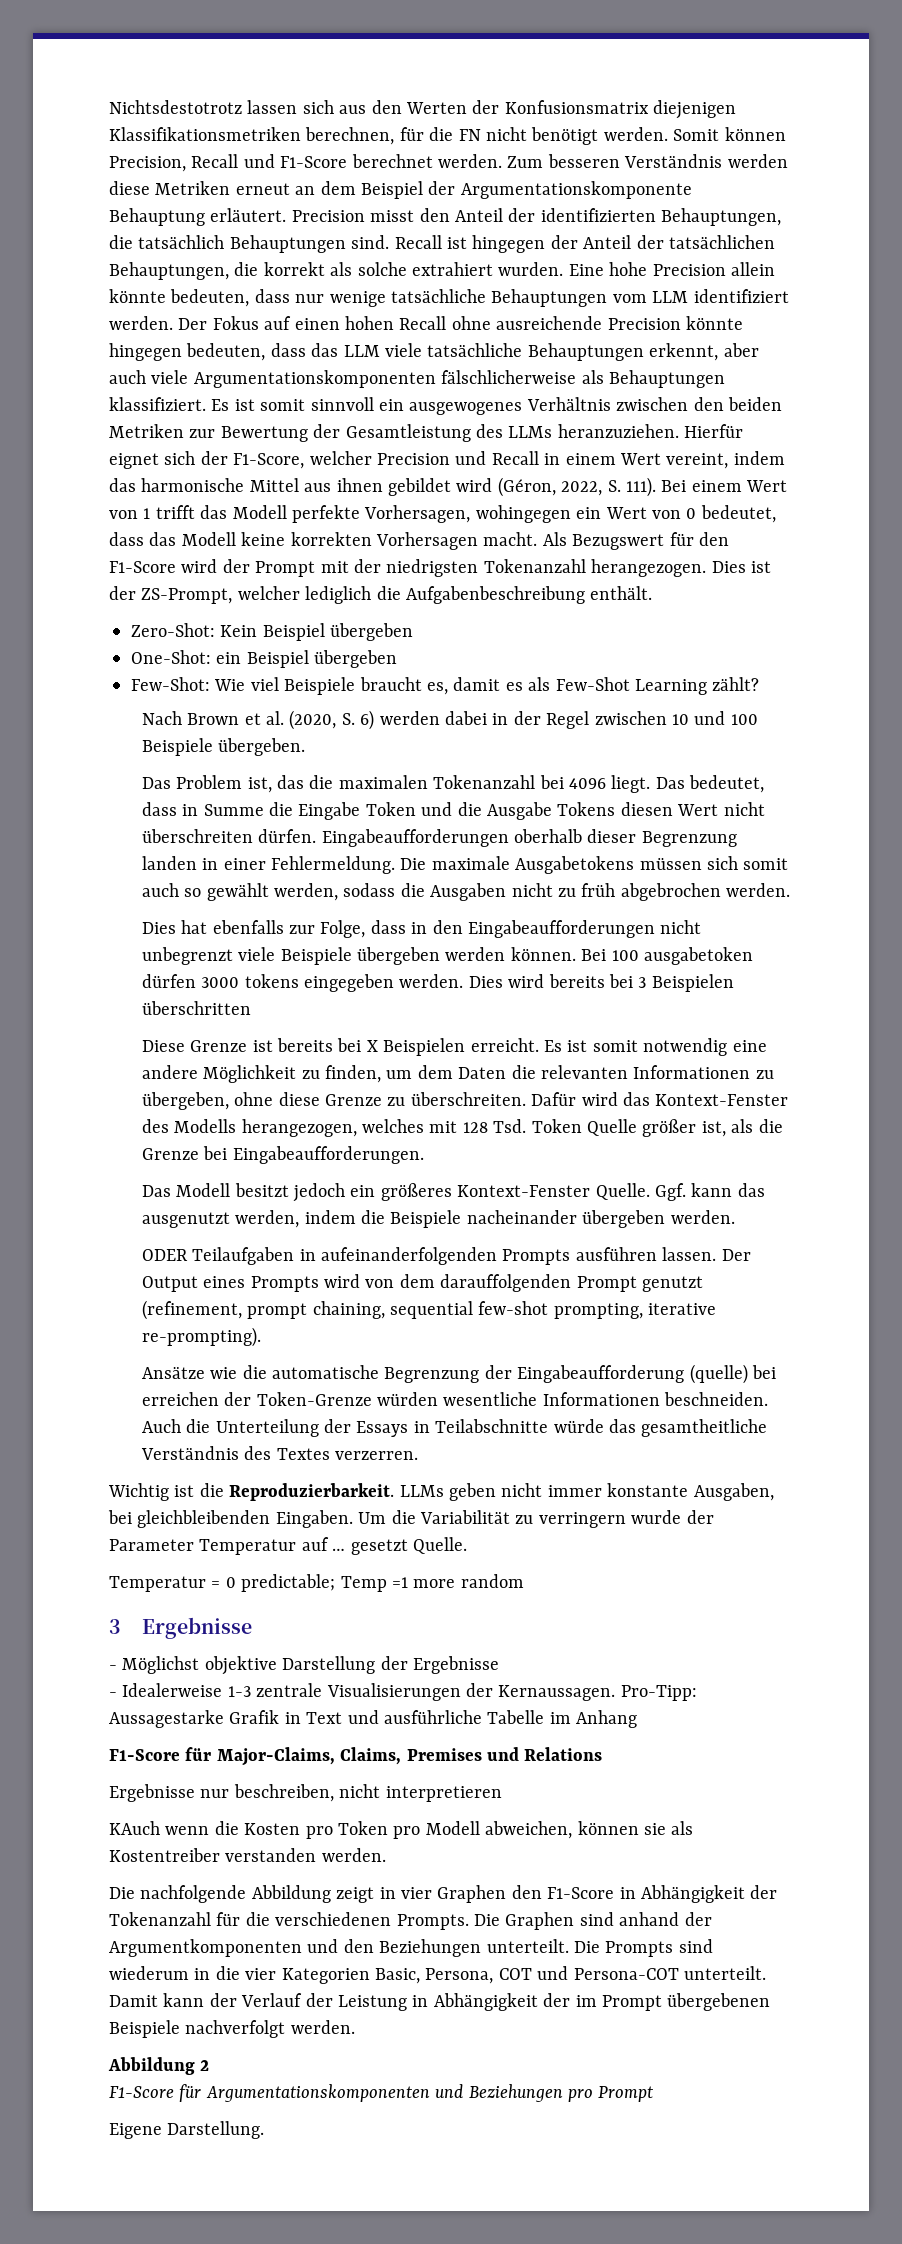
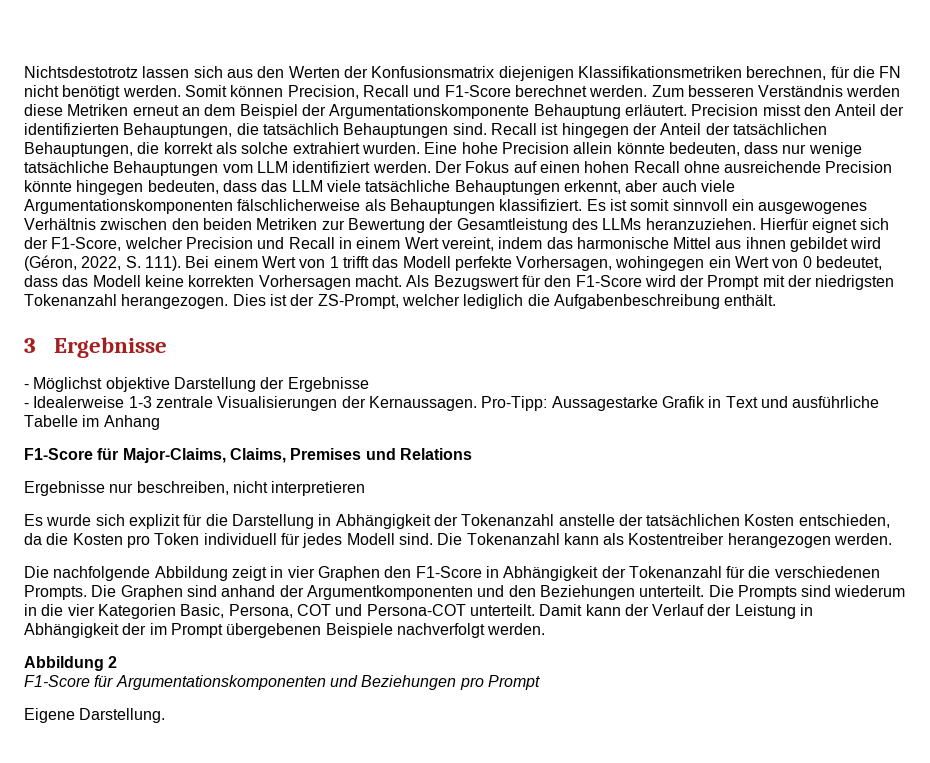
- Zero-Shot: Kein Beispiel übergeben
- One-Shot: ein Beispiel übergeben
- Few-Shot: Wie viel Beispiele braucht es, damit es als Few-Shot Learning zählt?
- Nach Brown et al. (2020, S. 6) werden dabei in der Regel zwischen 10 und 100 Beispiele übergeben.
- Das Problem ist, das die maximalen Tokenanzahl bei 4096 liegt. Das bedeutet, dass in Summe die Eingabe Token und die Ausgabe Tokens diesen Wert nicht überschreiten dürfen. Eingabeaufforderungen oberhalb dieser Begrenzung landen in einer Fehlermeldung. Die maximale Ausgabetokens müssen sich somit auch so gewählt werden, sodass die Ausgaben nicht zu früh abgebrochen werden.
- Dies hat ebenfalls zur Folge, dass in den Eingabeaufforderungen nicht unbegrenzt viele Beispiele übergeben werden können. Bei 100 ausgabetoken dürfen 3000 tokens eingegeben werden. Dies wird bereits bei 3 Beispielen überschritten
- Diese Grenze ist bereits bei X Beispielen erreicht. Es ist somit notwendig eine andere Möglichkeit zu finden, um dem Daten die relevanten Informationen zu übergeben, ohne diese Grenze zu überschreiten. Dafür wird das Kontext-Fenster des Modells herangezogen, welches mit 128 Tsd. Token Quelle größer ist, als die Grenze bei Eingabeaufforderungen.
- Das Modell besitzt jedoch ein größeres Kontext-Fenster Quelle. Ggf. kann das ausgenutzt werden, indem die Beispiele nacheinander übergeben werden.
- ODER Teilaufgaben in aufeinanderfolgenden Prompts ausführen lassen. Der Output eines Prompts wird von dem darauffolgenden Prompt genutzt (refinement, prompt chaining, sequential few-shot prompting, iterative re-prompting).
- Ansätze wie die automatische Begrenzung der Eingabeaufforderung (quelle) bei erreichen der Token-Grenze würden wesentliche Informationen beschneiden. Auch die Unterteilung der Essays in Teilabschnitte würde das gesamtheitliche Verständnis des Textes verzerren.
- Wichtig ist die Reproduzierbarkeit. LLMs geben nicht immer konstante Ausgaben, bei gleichbleibenden Eingaben. Um die Variabilität zu verringern wurde der Parameter Temperatur auf … gesetzt Quelle.
- Temperatur = 0 predictable; Temp =1 more random
- KAuch wenn die Kosten pro Token pro Modell abweichen, können sie als Kostentreiber verstanden werden.
+ Es wurde sich explizit für die Darstellung in Abhängigkeit der Tokenanzahl anstelle der tatsächlichen Kosten entschieden, da die Kosten pro Token individuell für jedes Modell sind. Die Tokenanzahl kann als Kostentreiber herangezogen werden.

